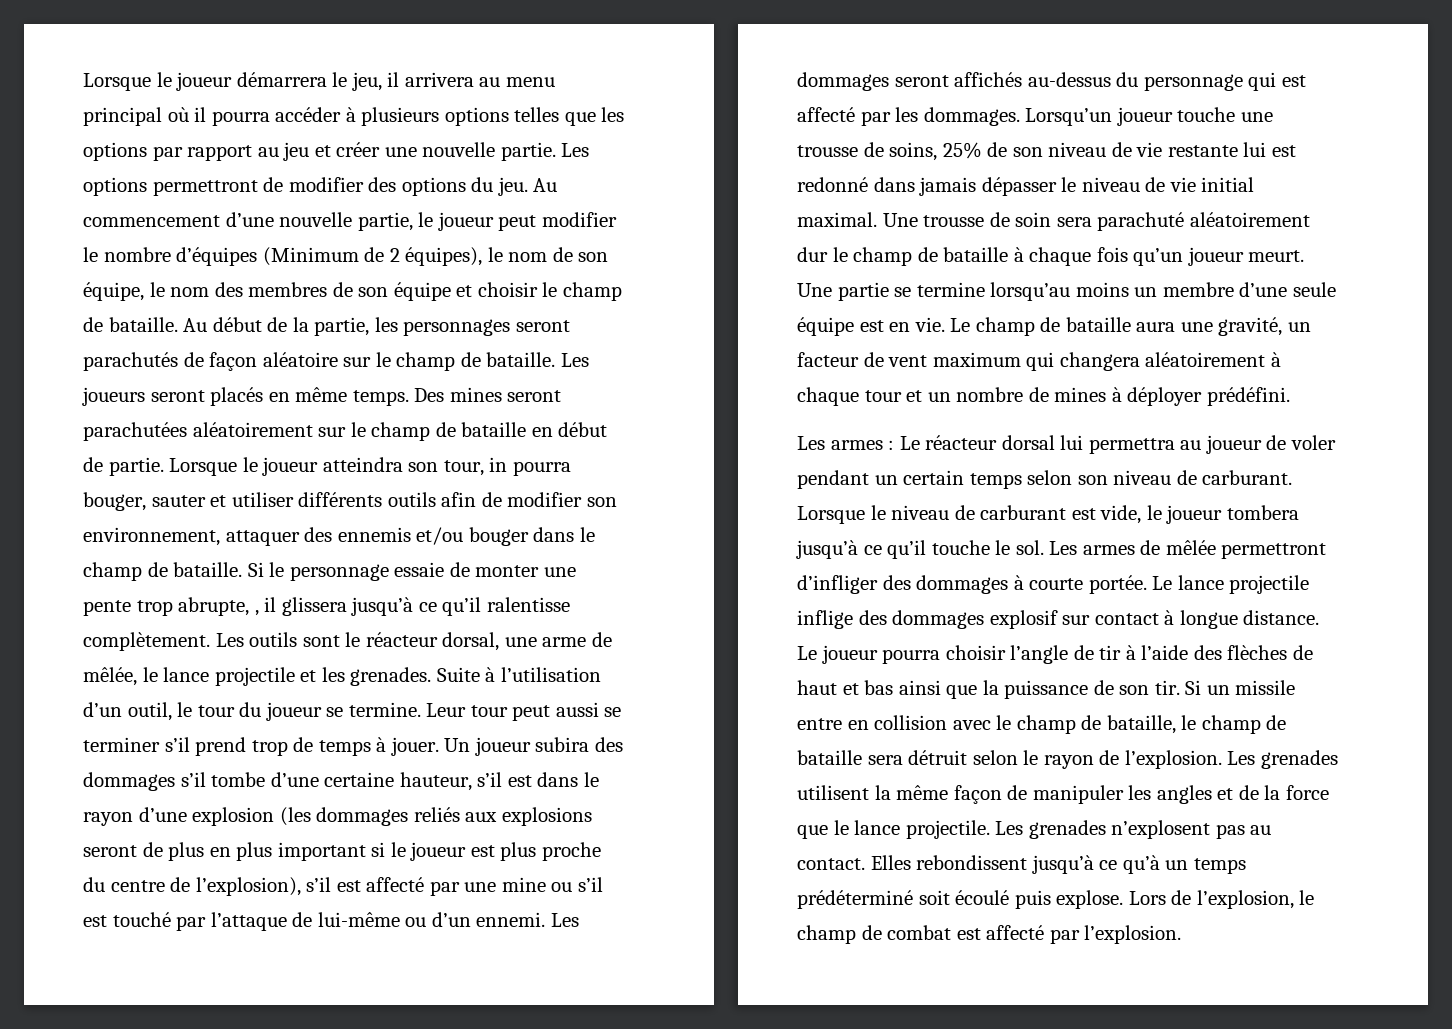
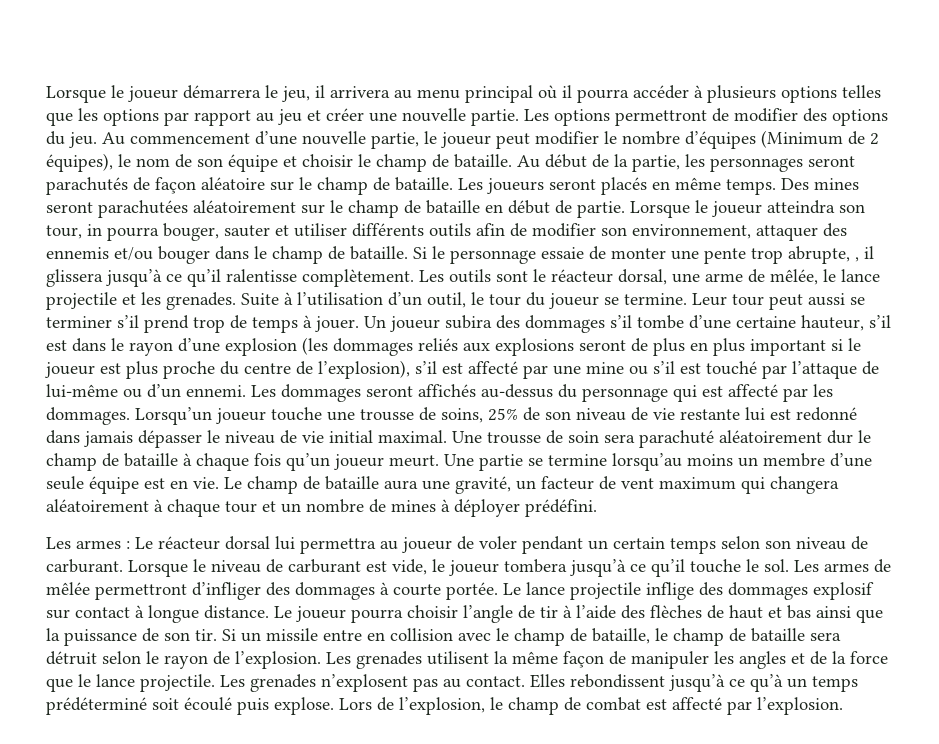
- Au commencement d’une nouvelle partie, le joueur peut modifier le nombre d’équipes (Minimum de 2 équipes), le nom de son équipe, le nom des membres de son équipe et choisir le champ de bataille.
+ Au commencement d’une nouvelle partie, le joueur peut modifier le nombre d’équipes (Minimum de 2 équipes), le nom de son équipe et choisir le champ de bataille.

